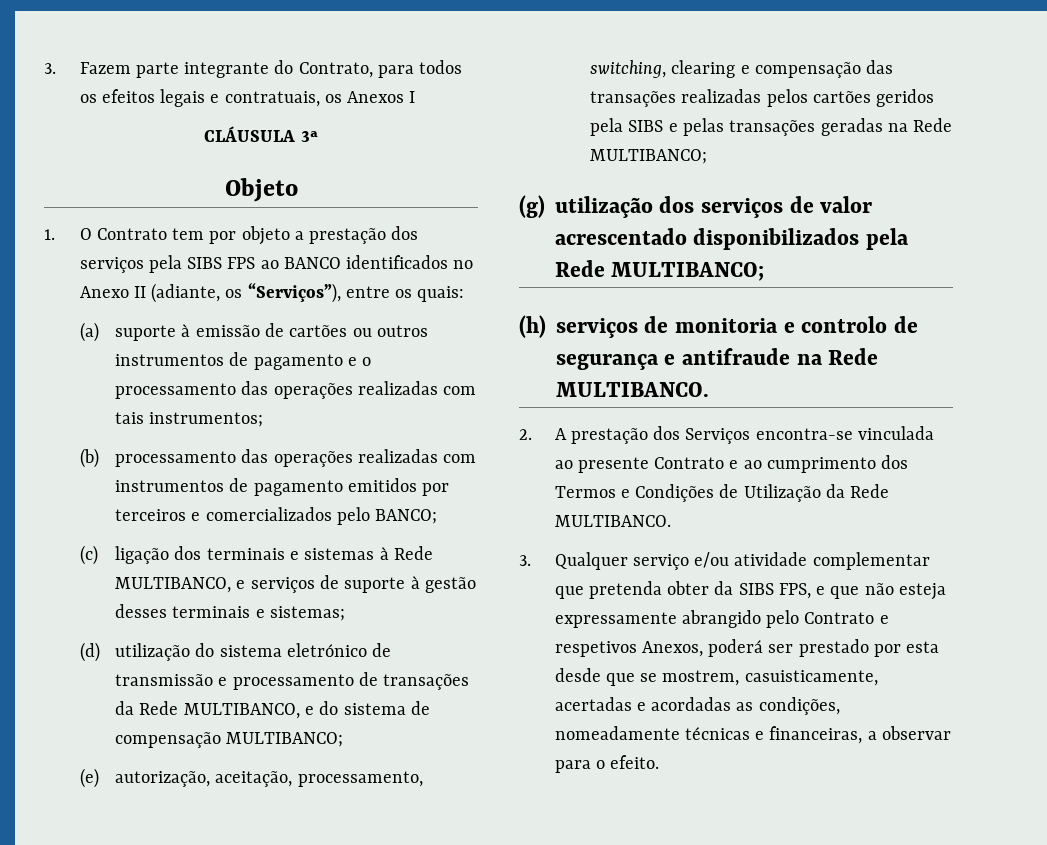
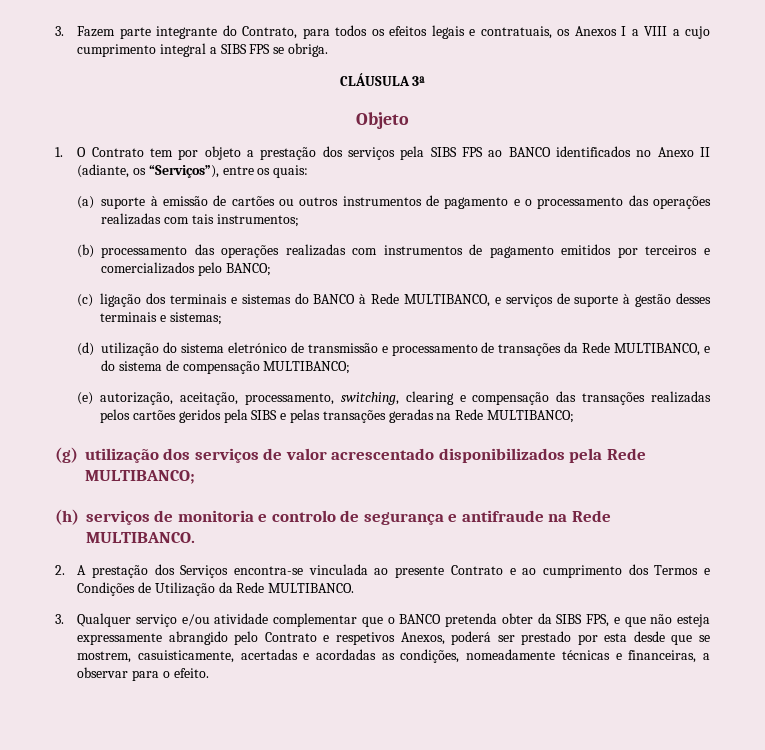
- 3. Fazem parte integrante do Contrato, para todos os efeitos legais e contratuais, os Anexos I
+ 3. Fazem parte integrante do Contrato, para todos os efeitos legais e contratuais, os Anexos I a VIII a cujo cumprimento integral a SIBS FPS se obriga.
- (c) ligação dos terminais e sistemas à Rede MULTIBANCO, e serviços de suporte à gestão desses terminais e sistemas;
+ (c) ligação dos terminais e sistemas do BANCO à Rede MULTIBANCO, e serviços de suporte à gestão desses terminais e sistemas;
- 3. Qualquer serviço e/ou atividade complementar que pretenda obter da SIBS FPS, e que não esteja expressamente abrangido pelo Contrato e respetivos Anexos, poderá ser prestado por esta desde que se mostrem, casuisticamente, acertadas e acordadas as condições, nomeadamente técnicas e financeiras, a observar para o efeito.
+ 3. Qualquer serviço e/ou atividade complementar que o BANCO pretenda obter da SIBS FPS, e que não esteja expressamente abrangido pelo Contrato e respetivos Anexos, poderá ser prestado por esta desde que se mostrem, casuisticamente, acertadas e acordadas as condições, nomeadamente técnicas e financeiras, a observar para o efeito.

